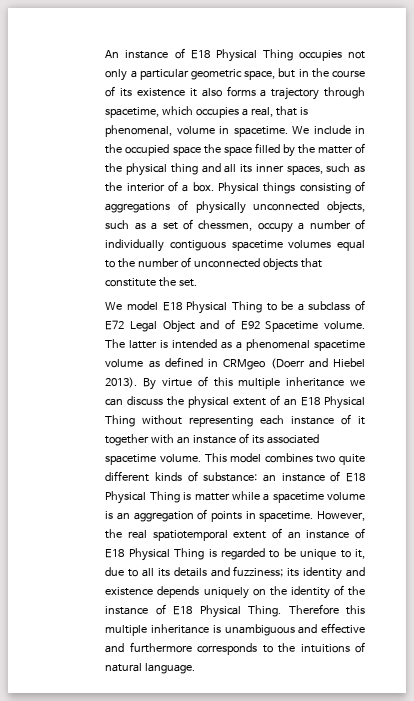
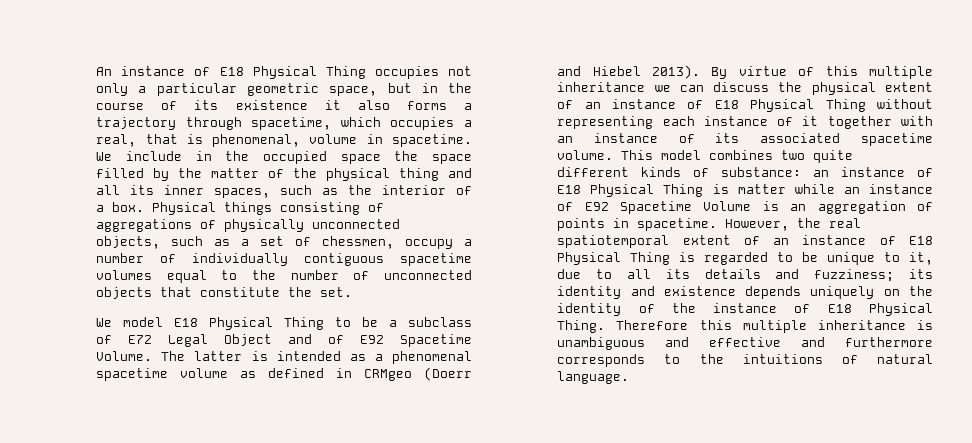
- We model E18 Physical Thing to be a subclass of E72 Legal Object and of E92 Spacetime volume.
+ We model E18 Physical Thing to be a subclass of E72 Legal Object and of E92 Spacetime Volume.
- By virtue of this multiple inheritance we can discuss the physical extent of an E18 Physical Thing without representing each instance of it together with an instance of its associated spacetime volume.
+ By virtue of this multiple inheritance we can discuss the physical extent of an instance of E18 Physical Thing without representing each instance of it together with an instance of its associated spacetime volume.
- This model combines two quite different kinds of substance: an instance of E18 Physical Thing is matter while a spacetime volume is an aggregation of points in spacetime.
+ This model combines two quite different kinds of substance: an instance of E18 Physical Thing is matter while an instance of E92 Spacetime Volume is an aggregation of points in spacetime.

